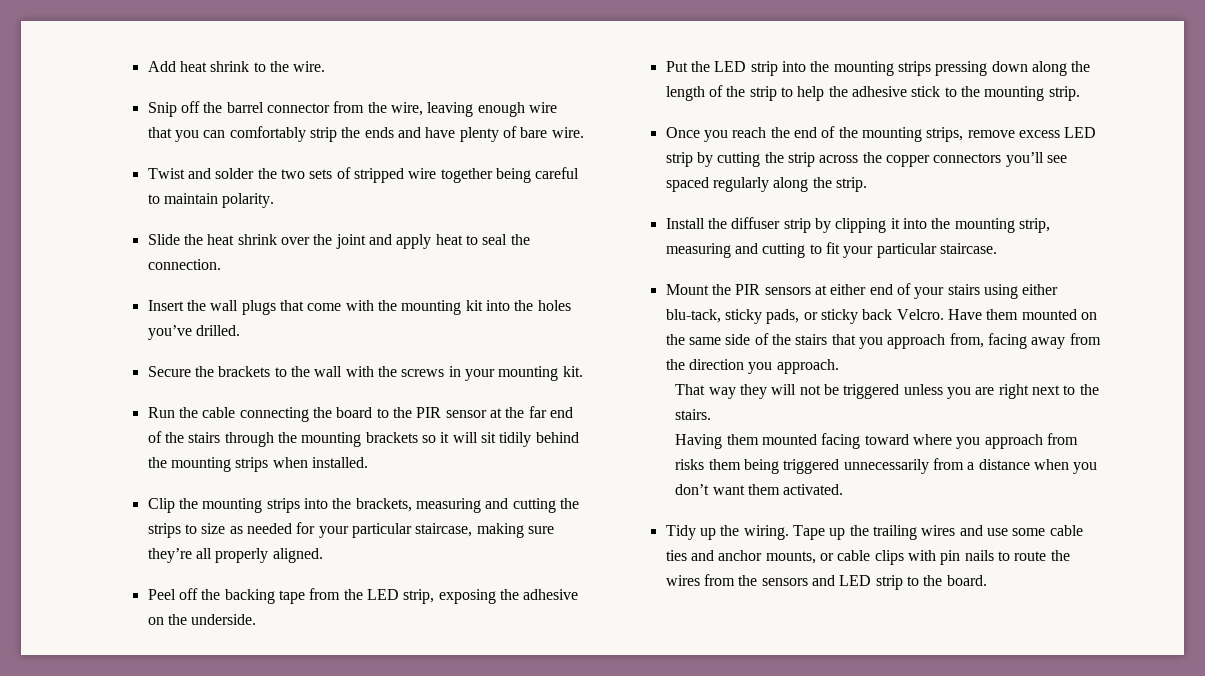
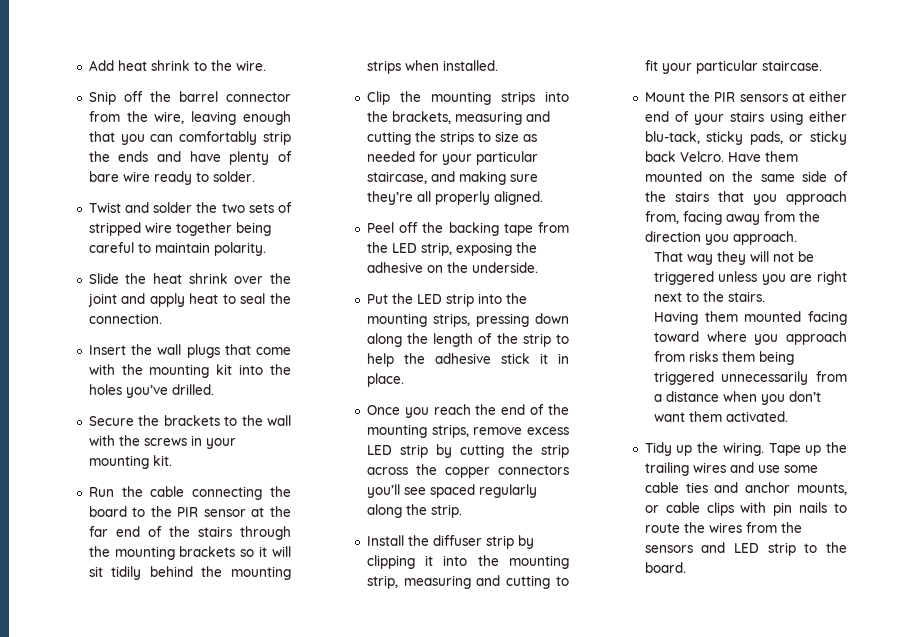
- Snip off the barrel connector from the wire, leaving enough wire that you can comfortably strip the ends and have plenty of bare wire.
+ Snip off the barrel connector from the wire, leaving enough that you can comfortably strip the ends and have plenty of bare wire ready to solder.
- Clip the mounting strips into the brackets, measuring and cutting the strips to size as needed for your particular staircase, making sure they’re all properly aligned.
+ Clip the mounting strips into the brackets, measuring and cutting the strips to size as needed for your particular staircase, and making sure they’re all properly aligned.
- Put the LED strip into the mounting strips pressing down along the length of the strip to help the adhesive stick to the mounting strip.
+ Put the LED strip into the mounting strips, pressing down along the length of the strip to help the adhesive stick it in place.

